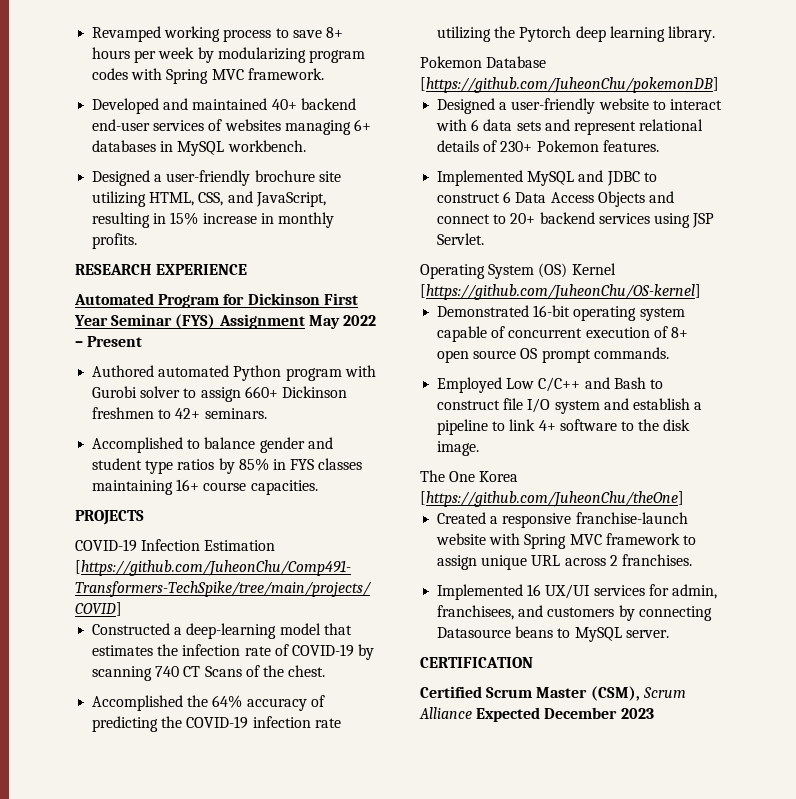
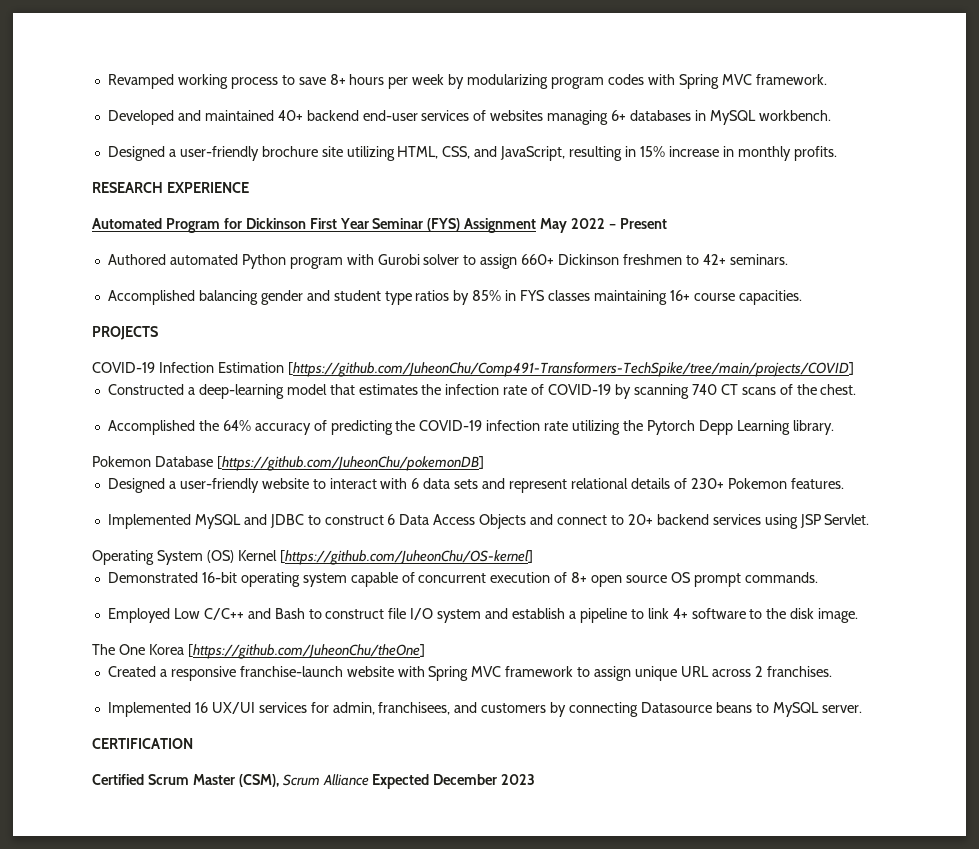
- Accomplished to balance gender and student type ratios by 85% in FYS classes maintaining 16+ course capacities.
+ Accomplished balancing gender and student type ratios by 85% in FYS classes maintaining 16+ course capacities.
- Constructed a deep-learning model that estimates the infection rate of COVID-19 by scanning 740 CT Scans of the chest.
+ Constructed a deep-learning model that estimates the infection rate of COVID-19 by scanning 740 CT scans of the chest.
- Accomplished the 64% accuracy of predicting the COVID-19 infection rate utilizing the Pytorch deep learning library.
+ Accomplished the 64% accuracy of predicting the COVID-19 infection rate utilizing the Pytorch Depp Learning library.

